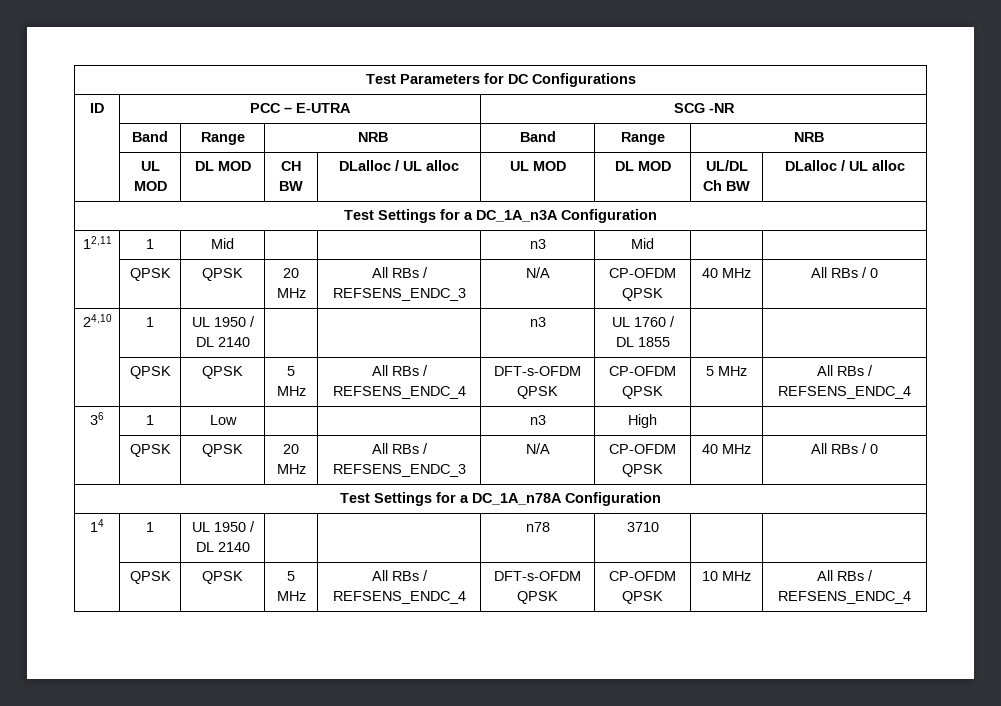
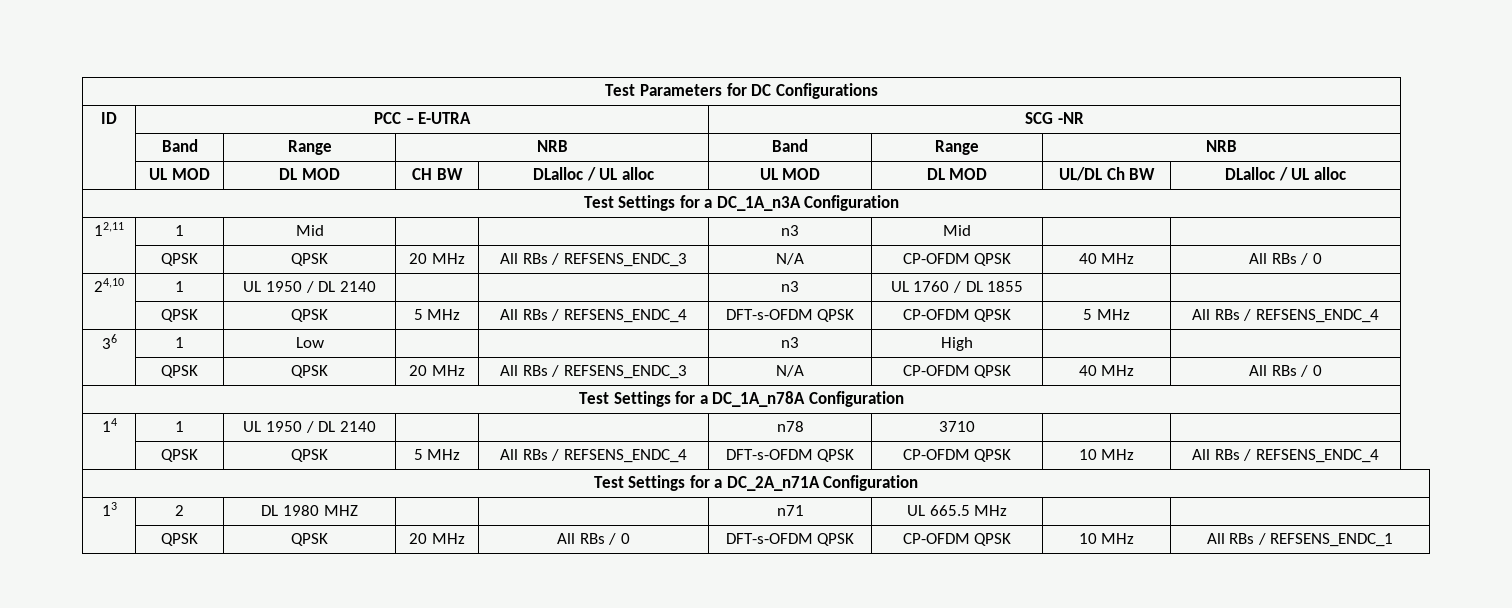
+ Test Settings for a DC_2A_n71A Configuration
+ 13 | 2 | DL 1980 MHZ | | | n71 | UL 665.5 MHz | |
+ | QPSK | QPSK | 20 MHz | All RBs / 0 | DFT-s-OFDM QPSK | CP-OFDM QPSK | 10 MHz | All RBs / REFSENS_ENDC_1

